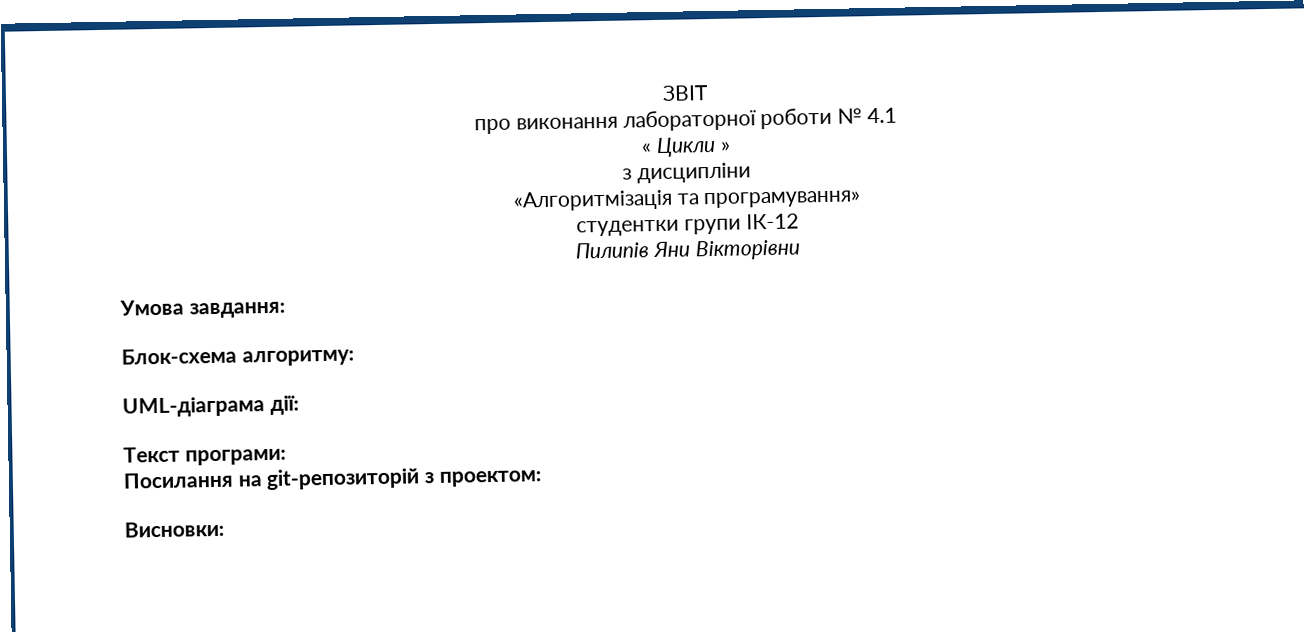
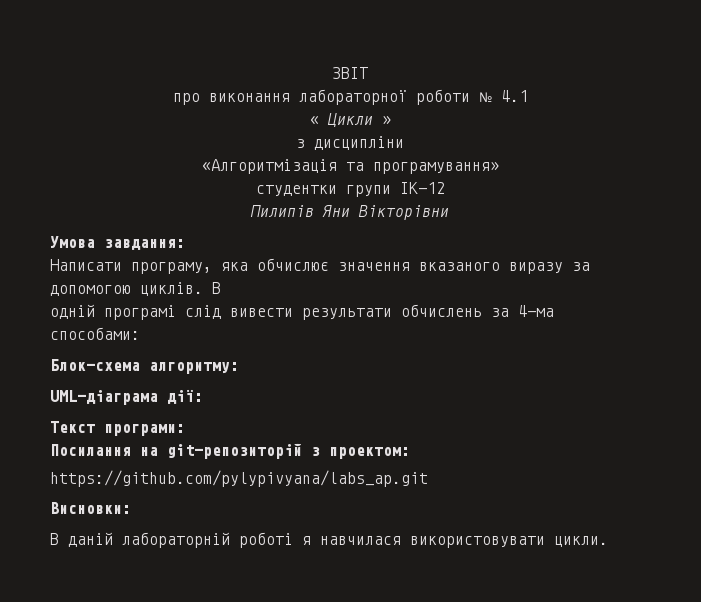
+ Написати програму, яка обчислює значення вказаного виразу за допомогою циклів. В
+ одній програмі слід вивести результати обчислень за 4-ма способами:
+ https://github.com/pylypivyana/labs_ap.git
+ В даній лабораторній роботі я навчилася використовувати цикли.

